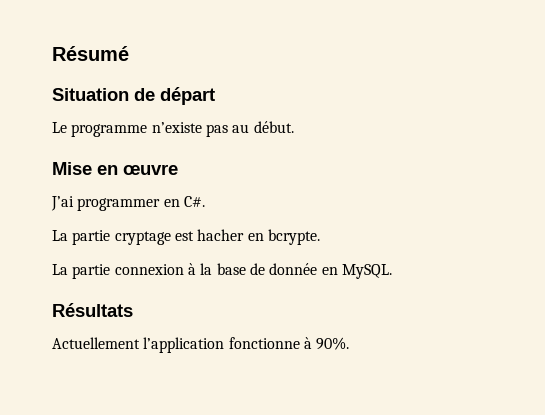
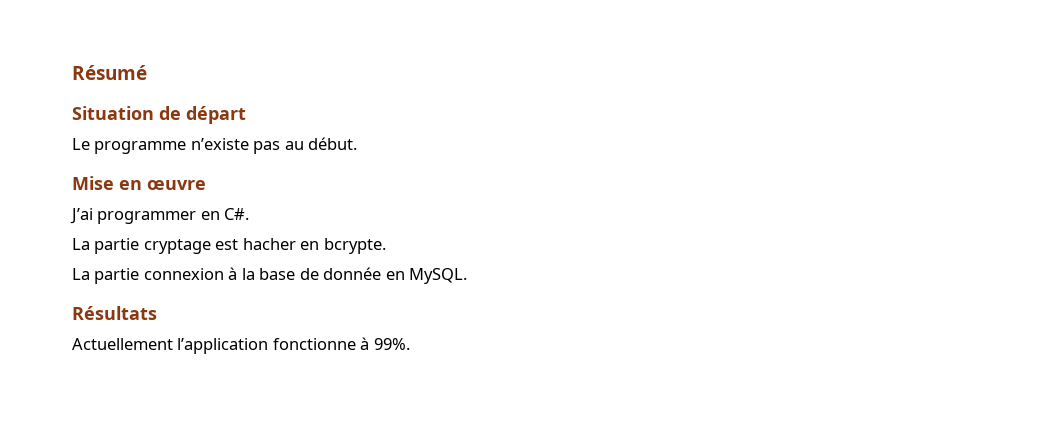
- Actuellement l’application fonctionne à 90%.
+ Actuellement l’application fonctionne à 99%.

